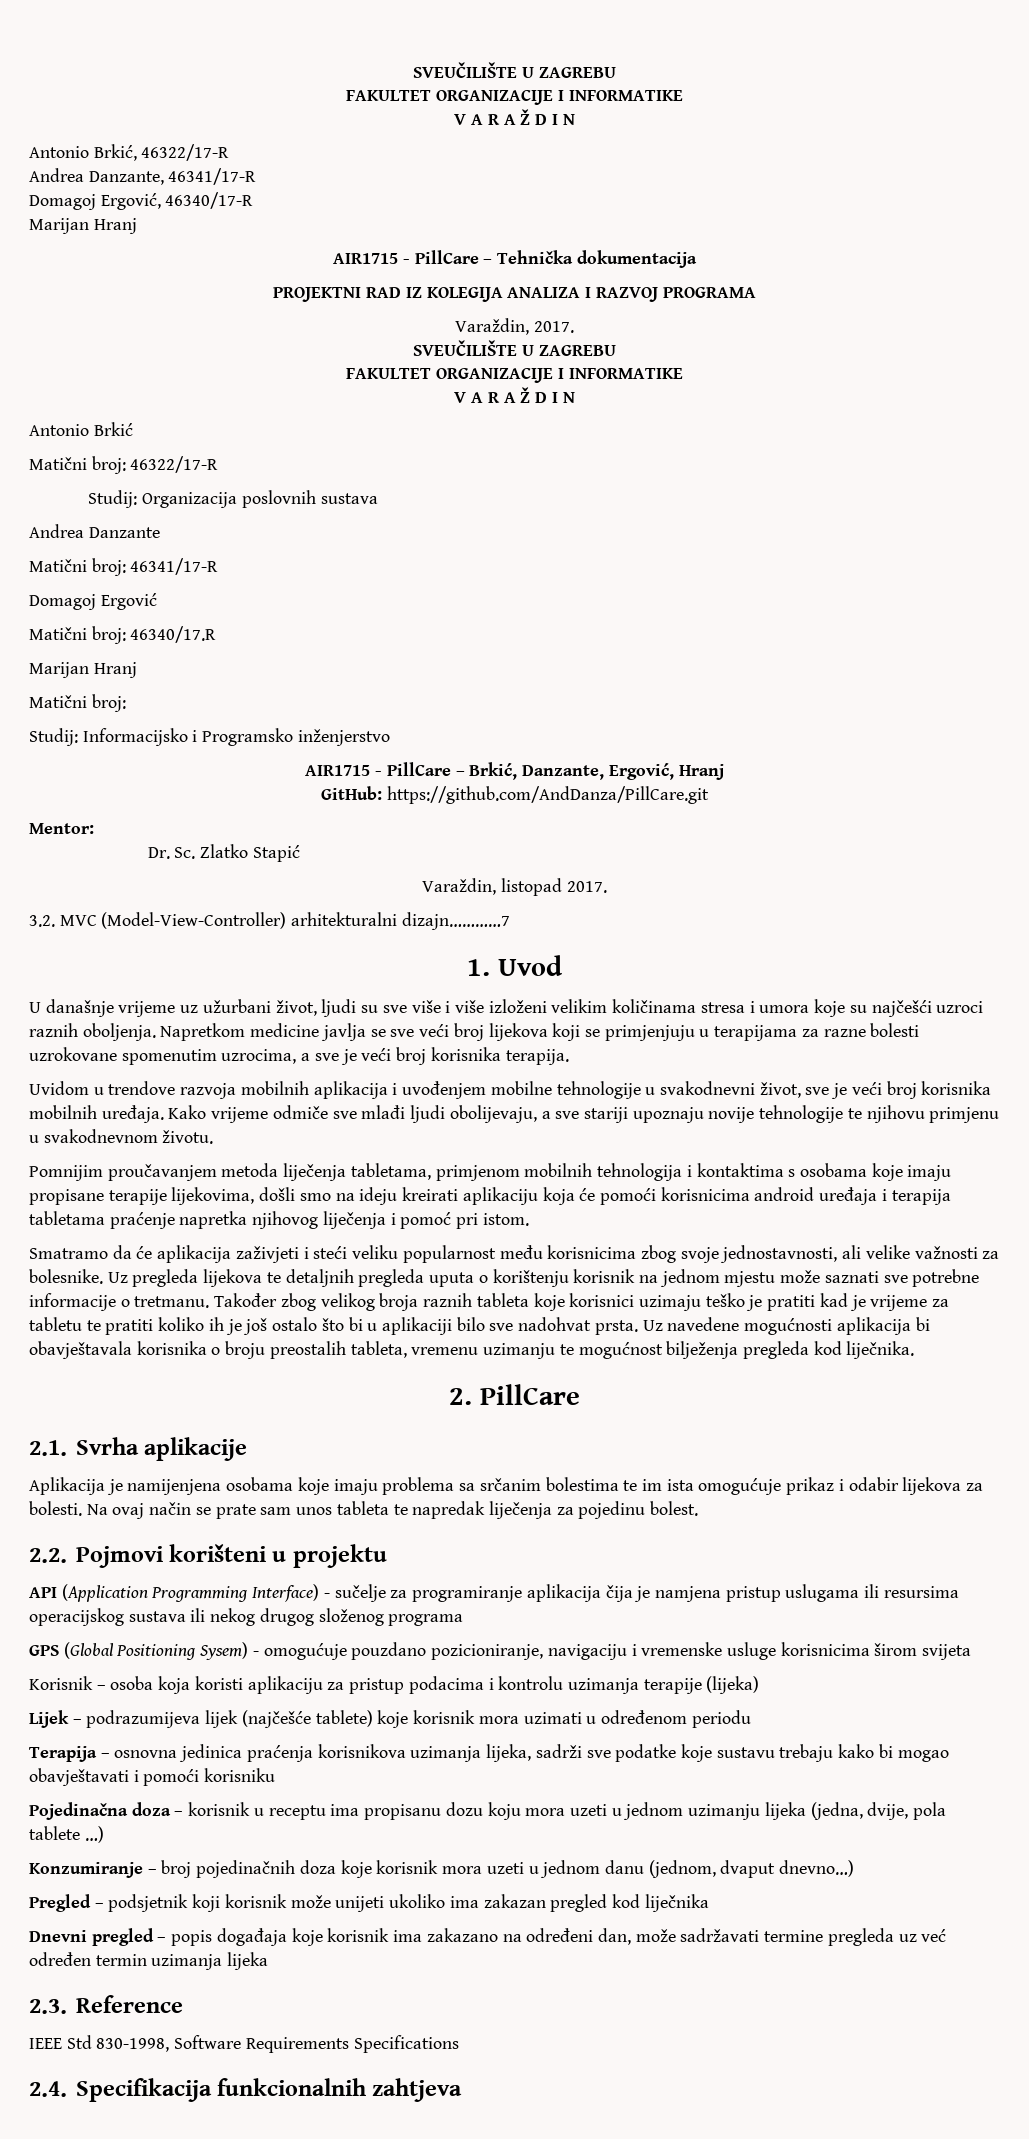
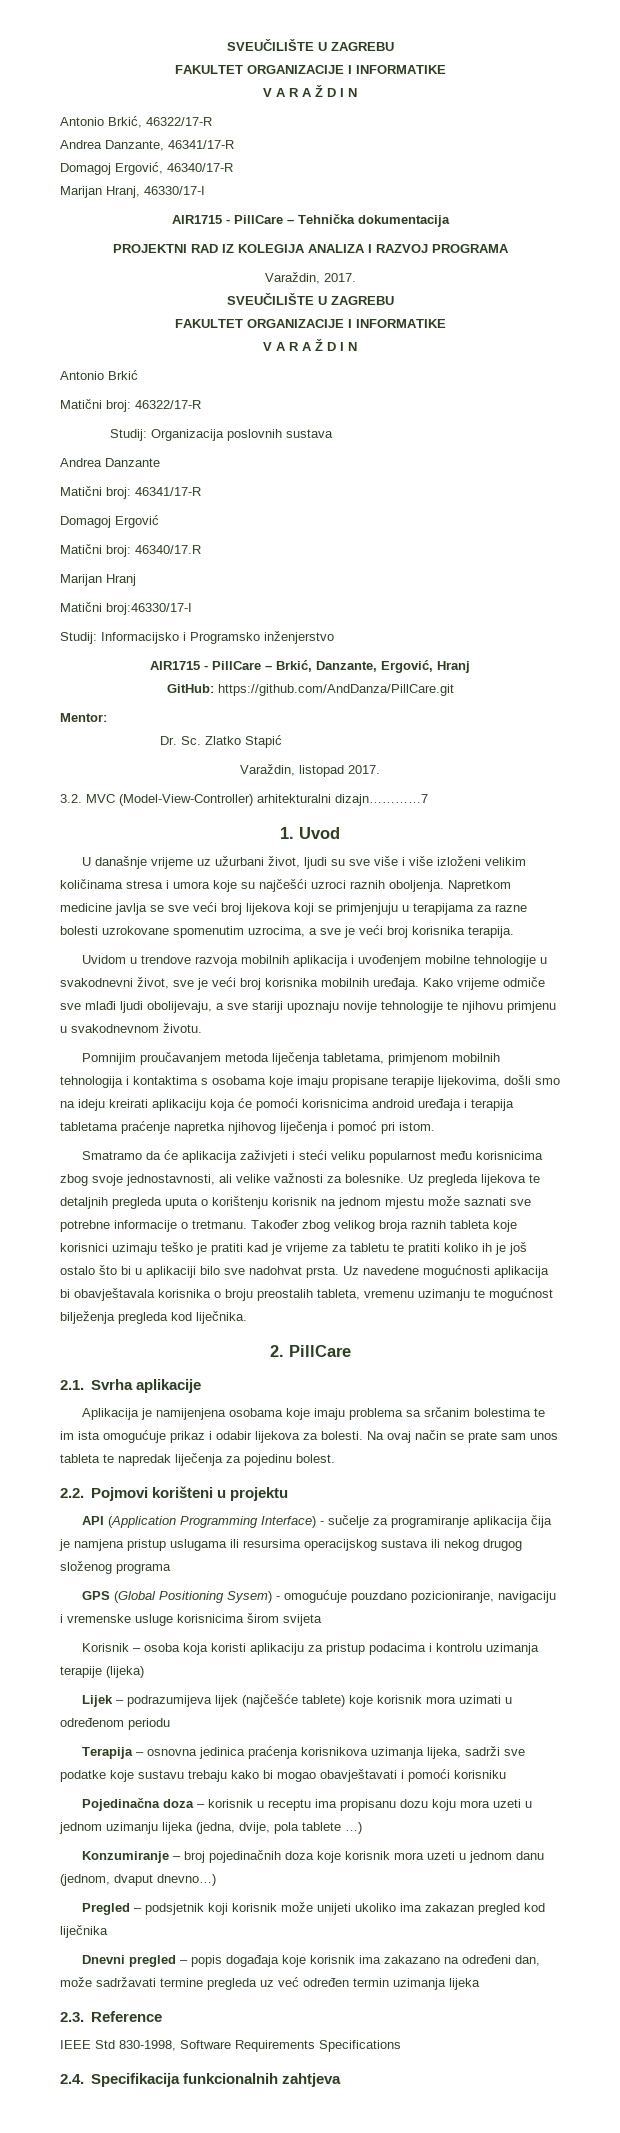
  Domagoj Ergović, 46340/17-R
- Marijan Hranj
+ Marijan Hranj, 46330/17-I
  Matični broj: 46340/17.R
  Marijan Hranj
- Matični broj:
+ Matični broj:46330/17-I

